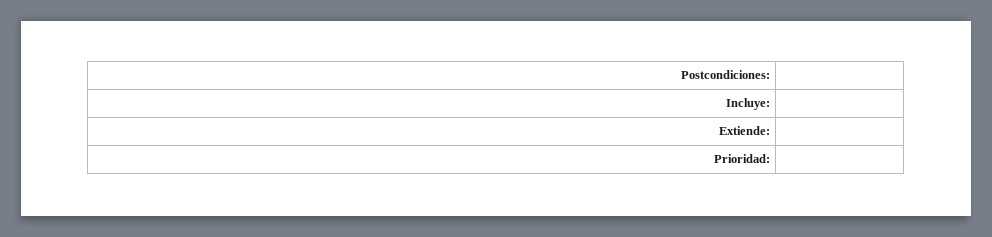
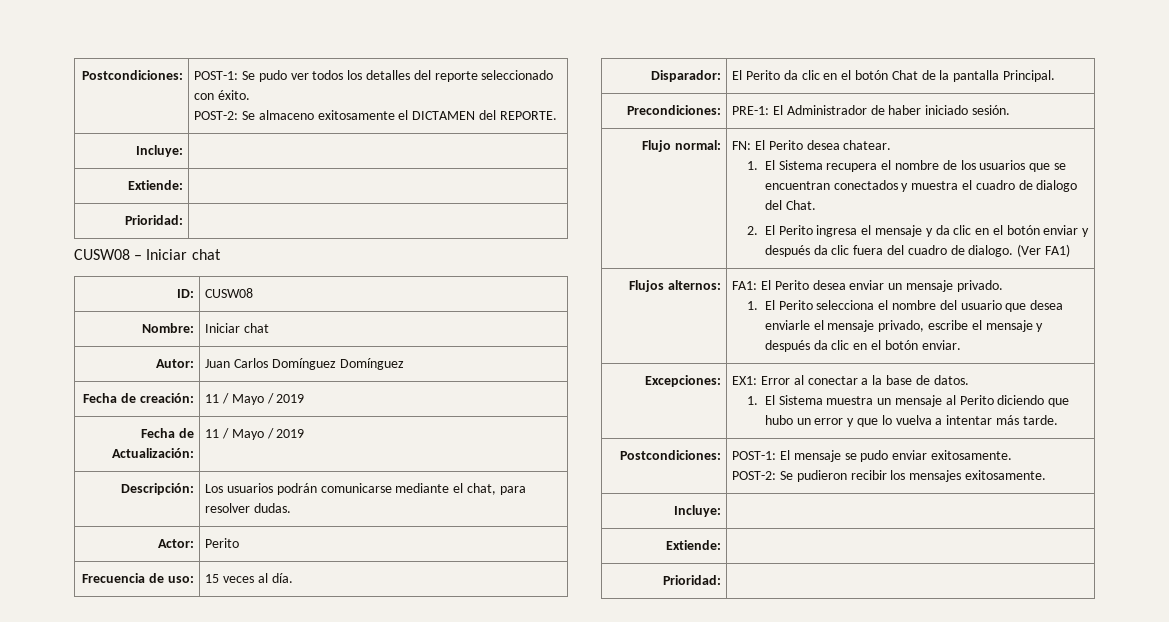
- Postcondiciones: |
+ Postcondiciones: | POST-1: Se pudo ver todos los detalles del reporte seleccionado con éxito.
+ POST-2: Se almaceno exitosamente el DICTAMEN del REPORTE.
+ Incluye: |
+ Extiende: |
+ Prioridad: |
+ CUSW08 – Iniciar chat
+ ID: | CUSW08
+ Nombre: | Iniciar chat
+ Autor: | Juan Carlos Domínguez Domínguez
+ Fecha de creación: | 11 / Mayo / 2019
+ Fecha de Actualización: | 11 / Mayo / 2019
+ Descripción: | Los usuarios podrán comunicarse mediante el chat, para resolver dudas.
+ Actor: | Perito
+ Frecuencia de uso: | 15 veces al día.
+ Disparador: | El Perito da clic en el botón Chat de la pantalla Principal.
+ Precondiciones: | PRE-1: El Administrador de haber iniciado sesión.
+ Flujo normal: | FN: El Perito desea chatear.
+ 1. El Sistema recupera el nombre de los usuarios que se encuentran conectados y muestra el cuadro de dialogo del Chat.
+ 2. El Perito ingresa el mensaje y da clic en el botón enviar y después da clic fuera del cuadro de dialogo. (Ver FA1)
+ Flujos alternos: | FA1: El Perito desea enviar un mensaje privado.
+ 1. El Perito selecciona el nombre del usuario que desea enviarle el mensaje privado, escribe el mensaje y después da clic en el botón enviar.
+ Excepciones: | EX1: Error al conectar a la base de datos.
+ 1. El Sistema muestra un mensaje al Perito diciendo que hubo un error y que lo vuelva a intentar más tarde.
+ Postcondiciones: | POST-1: El mensaje se pudo enviar exitosamente.
+ POST-2: Se pudieron recibir los mensajes exitosamente.

